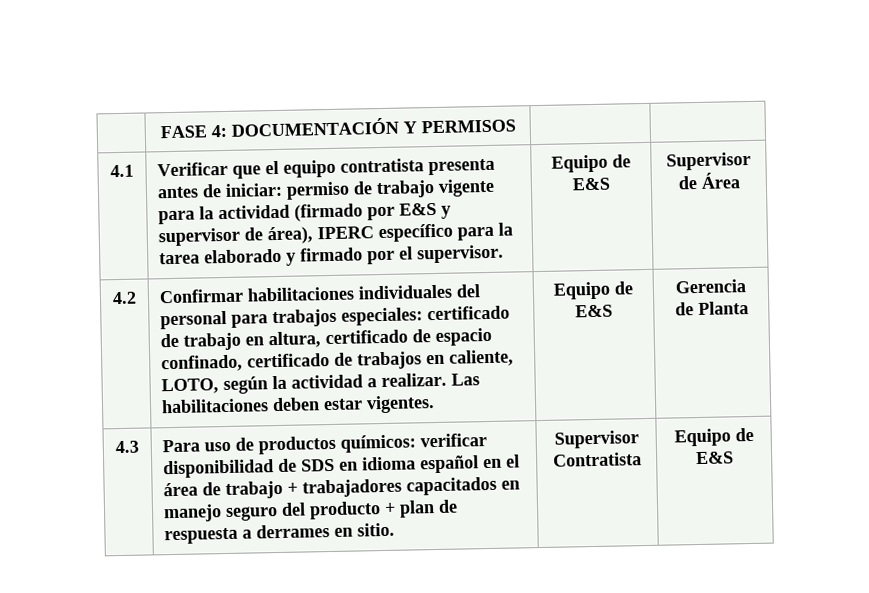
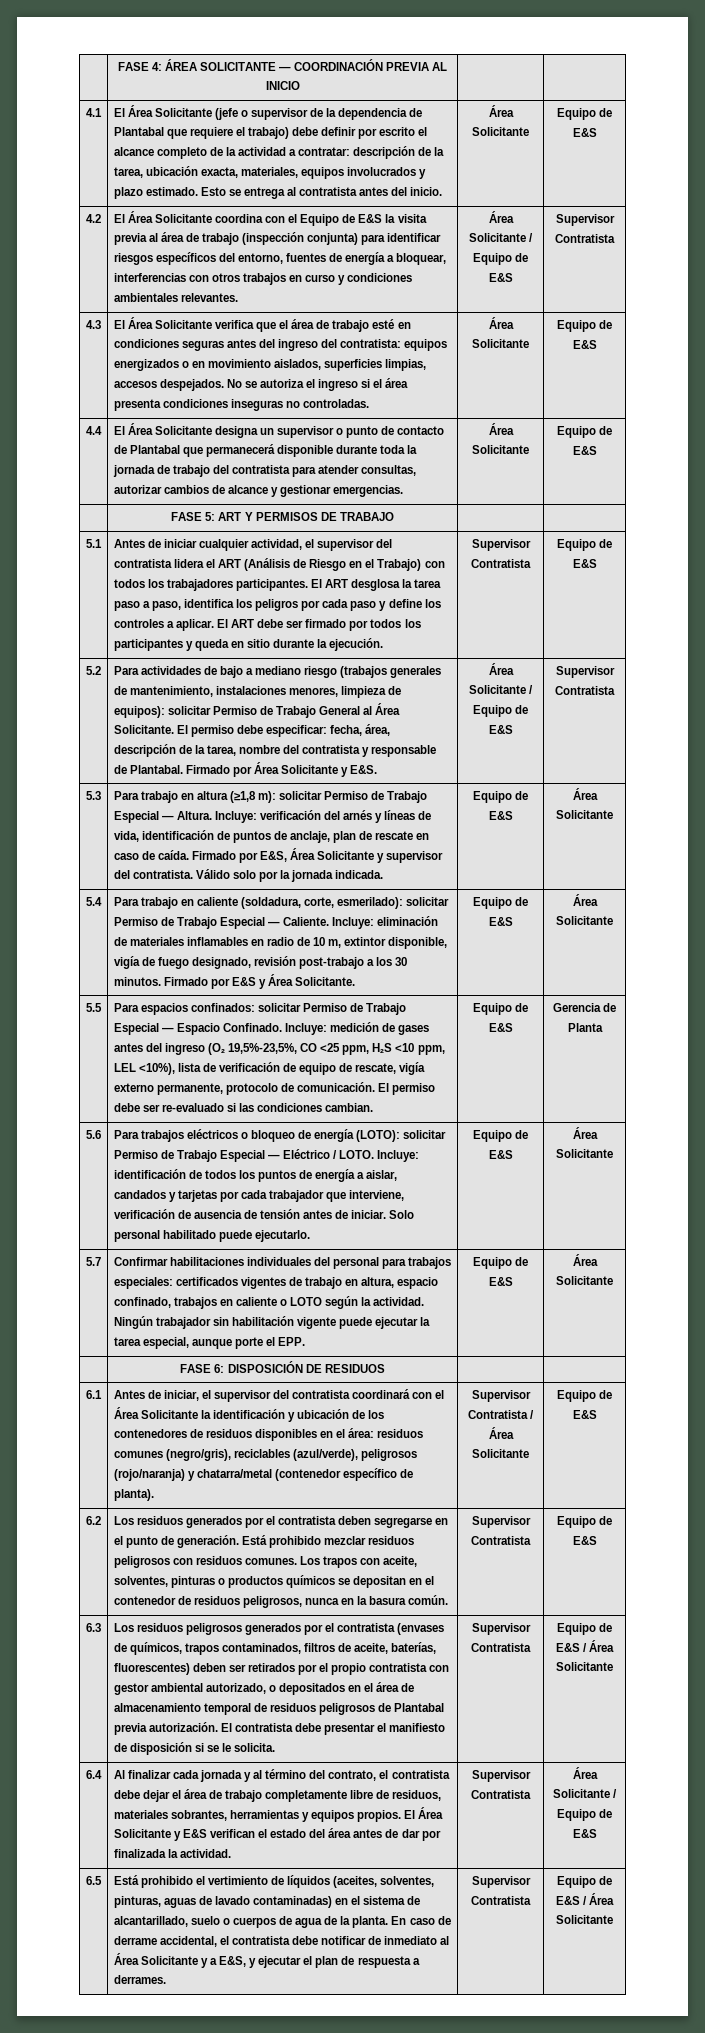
- | FASE 4: DOCUMENTACIÓN Y PERMISOS | |
- 4.1 | Verificar que el equipo contratista presenta antes de iniciar: permiso de trabajo vigente para la actividad (firmado por E&S y supervisor de área), IPERC específico para la tarea elaborado y firmado por el supervisor. | Equipo de E&S | Supervisor de Área
- 4.2 | Confirmar habilitaciones individuales del personal para trabajos especiales: certificado de trabajo en altura, certificado de espacio confinado, certificado de trabajos en caliente, LOTO, según la actividad a realizar. Las habilitaciones deben estar vigentes. | Equipo de E&S | Gerencia de Planta
- 4.3 | Para uso de productos químicos: verificar disponibilidad de SDS en idioma español en el área de trabajo + trabajadores capacitados en manejo seguro del producto + plan de respuesta a derrames en sitio. | Supervisor Contratista | Equipo de E&S
+ | FASE 4: ÁREA SOLICITANTE — COORDINACIÓN PREVIA AL INICIO | |
+ 4.1 | El Área Solicitante (jefe o supervisor de la dependencia de Plantabal que requiere el trabajo) debe definir por escrito el alcance completo de la actividad a contratar: descripción de la tarea, ubicación exacta, materiales, equipos involucrados y plazo estimado. Esto se entrega al contratista antes del inicio. | Área Solicitante | Equipo de E&S
+ 4.2 | El Área Solicitante coordina con el Equipo de E&S la visita previa al área de trabajo (inspección conjunta) para identificar riesgos específicos del entorno, fuentes de energía a bloquear, interferencias con otros trabajos en curso y condiciones ambientales relevantes. | Área Solicitante / Equipo de E&S | Supervisor Contratista
+ 4.3 | El Área Solicitante verifica que el área de trabajo esté en condiciones seguras antes del ingreso del contratista: equipos energizados o en movimiento aislados, superficies limpias, accesos despejados. No se autoriza el ingreso si el área presenta condiciones inseguras no controladas. | Área Solicitante | Equipo de E&S
+ 4.4 | El Área Solicitante designa un supervisor o punto de contacto de Plantabal que permanecerá disponible durante toda la jornada de trabajo del contratista para atender consultas, autorizar cambios de alcance y gestionar emergencias. | Área Solicitante | Equipo de E&S
+ | FASE 5: ART Y PERMISOS DE TRABAJO | |
+ 5.1 | Antes de iniciar cualquier actividad, el supervisor del contratista lidera el ART (Análisis de Riesgo en el Trabajo) con todos los trabajadores participantes. El ART desglosa la tarea paso a paso, identifica los peligros por cada paso y define los controles a aplicar. El ART debe ser firmado por todos los participantes y queda en sitio durante la ejecución. | Supervisor Contratista | Equipo de E&S
+ 5.2 | Para actividades de bajo a mediano riesgo (trabajos generales de mantenimiento, instalaciones menores, limpieza de equipos): solicitar Permiso de Trabajo General al Área Solicitante. El permiso debe especificar: fecha, área, descripción de la tarea, nombre del contratista y responsable de Plantabal. Firmado por Área Solicitante y E&S. | Área Solicitante / Equipo de E&S | Supervisor Contratista
+ 5.3 | Para trabajo en altura (≥1,8 m): solicitar Permiso de Trabajo Especial — Altura. Incluye: verificación del arnés y líneas de vida, identificación de puntos de anclaje, plan de rescate en caso de caída. Firmado por E&S, Área Solicitante y supervisor del contratista. Válido solo por la jornada indicada. | Equipo de E&S | Área Solicitante
+ 5.4 | Para trabajo en caliente (soldadura, corte, esmerilado): solicitar Permiso de Trabajo Especial — Caliente. Incluye: eliminación de materiales inflamables en radio de 10 m, extintor disponible, vigía de fuego designado, revisión post-trabajo a los 30 minutos. Firmado por E&S y Área Solicitante. | Equipo de E&S | Área Solicitante
+ 5.5 | Para espacios confinados: solicitar Permiso de Trabajo Especial — Espacio Confinado. Incluye: medición de gases antes del ingreso (O₂ 19,5%-23,5%, CO <25 ppm, H₂S <10 ppm, LEL <10%), lista de verificación de equipo de rescate, vigía externo permanente, protocolo de comunicación. El permiso debe ser re-evaluado si las condiciones cambian. | Equipo de E&S | Gerencia de Planta
+ 5.6 | Para trabajos eléctricos o bloqueo de energía (LOTO): solicitar Permiso de Trabajo Especial — Eléctrico / LOTO. Incluye: identificación de todos los puntos de energía a aislar, candados y tarjetas por cada trabajador que interviene, verificación de ausencia de tensión antes de iniciar. Solo personal habilitado puede ejecutarlo. | Equipo de E&S | Área Solicitante
+ 5.7 | Confirmar habilitaciones individuales del personal para trabajos especiales: certificados vigentes de trabajo en altura, espacio confinado, trabajos en caliente o LOTO según la actividad. Ningún trabajador sin habilitación vigente puede ejecutar la tarea especial, aunque porte el EPP. | Equipo de E&S | Área Solicitante
+ | FASE 6: DISPOSICIÓN DE RESIDUOS | |
+ 6.1 | Antes de iniciar, el supervisor del contratista coordinará con el Área Solicitante la identificación y ubicación de los contenedores de residuos disponibles en el área: residuos comunes (negro/gris), reciclables (azul/verde), peligrosos (rojo/naranja) y chatarra/metal (contenedor específico de planta). | Supervisor Contratista / Área Solicitante | Equipo de E&S
+ 6.2 | Los residuos generados por el contratista deben segregarse en el punto de generación. Está prohibido mezclar residuos peligrosos con residuos comunes. Los trapos con aceite, solventes, pinturas o productos químicos se depositan en el contenedor de residuos peligrosos, nunca en la basura común. | Supervisor Contratista | Equipo de E&S
+ 6.3 | Los residuos peligrosos generados por el contratista (envases de químicos, trapos contaminados, filtros de aceite, baterías, fluorescentes) deben ser retirados por el propio contratista con gestor ambiental autorizado, o depositados en el área de almacenamiento temporal de residuos peligrosos de Plantabal previa autorización. El contratista debe presentar el manifiesto de disposición si se le solicita. | Supervisor Contratista | Equipo de E&S / Área Solicitante
+ 6.4 | Al finalizar cada jornada y al término del contrato, el contratista debe dejar el área de trabajo completamente libre de residuos, materiales sobrantes, herramientas y equipos propios. El Área Solicitante y E&S verifican el estado del área antes de dar por finalizada la actividad. | Supervisor Contratista | Área Solicitante / Equipo de E&S
+ 6.5 | Está prohibido el vertimiento de líquidos (aceites, solventes, pinturas, aguas de lavado contaminadas) en el sistema de alcantarillado, suelo o cuerpos de agua de la planta. En caso de derrame accidental, el contratista debe notificar de inmediato al Área Solicitante y a E&S, y ejecutar el plan de respuesta a derrames. | Supervisor Contratista | Equipo de E&S / Área Solicitante

